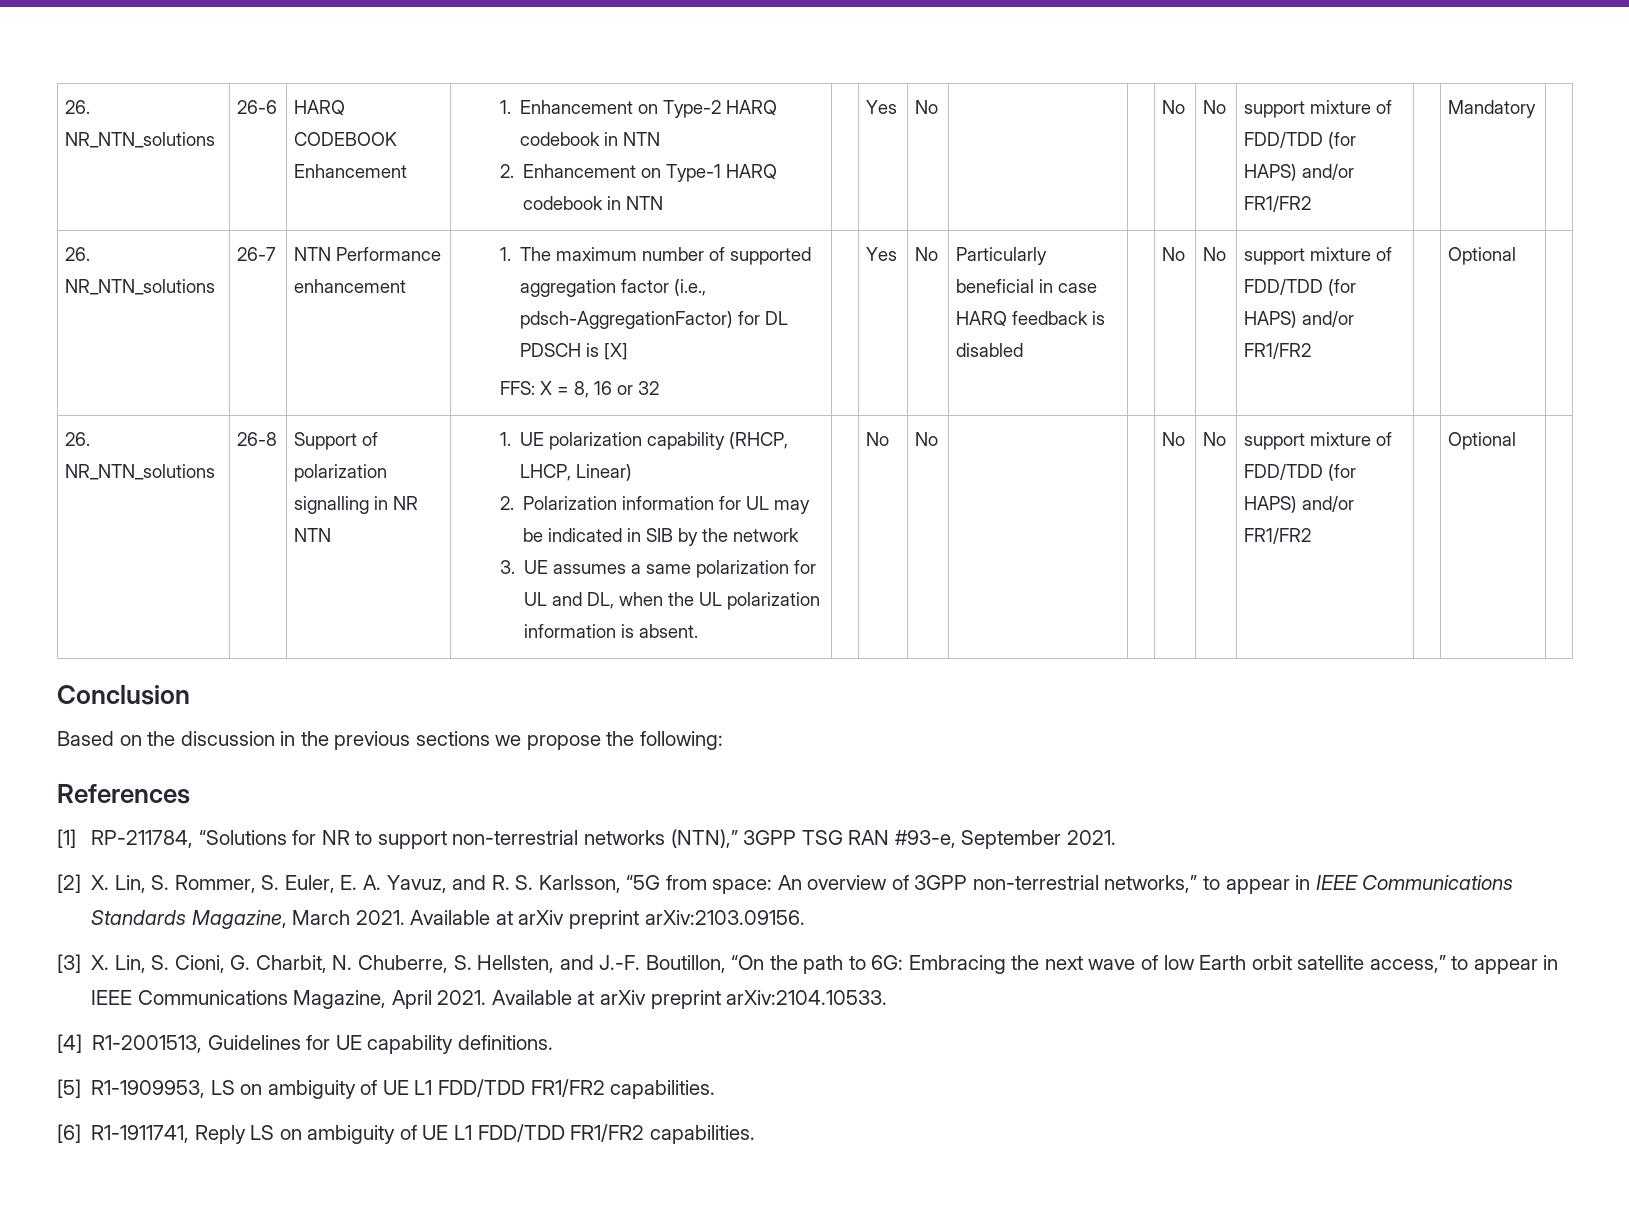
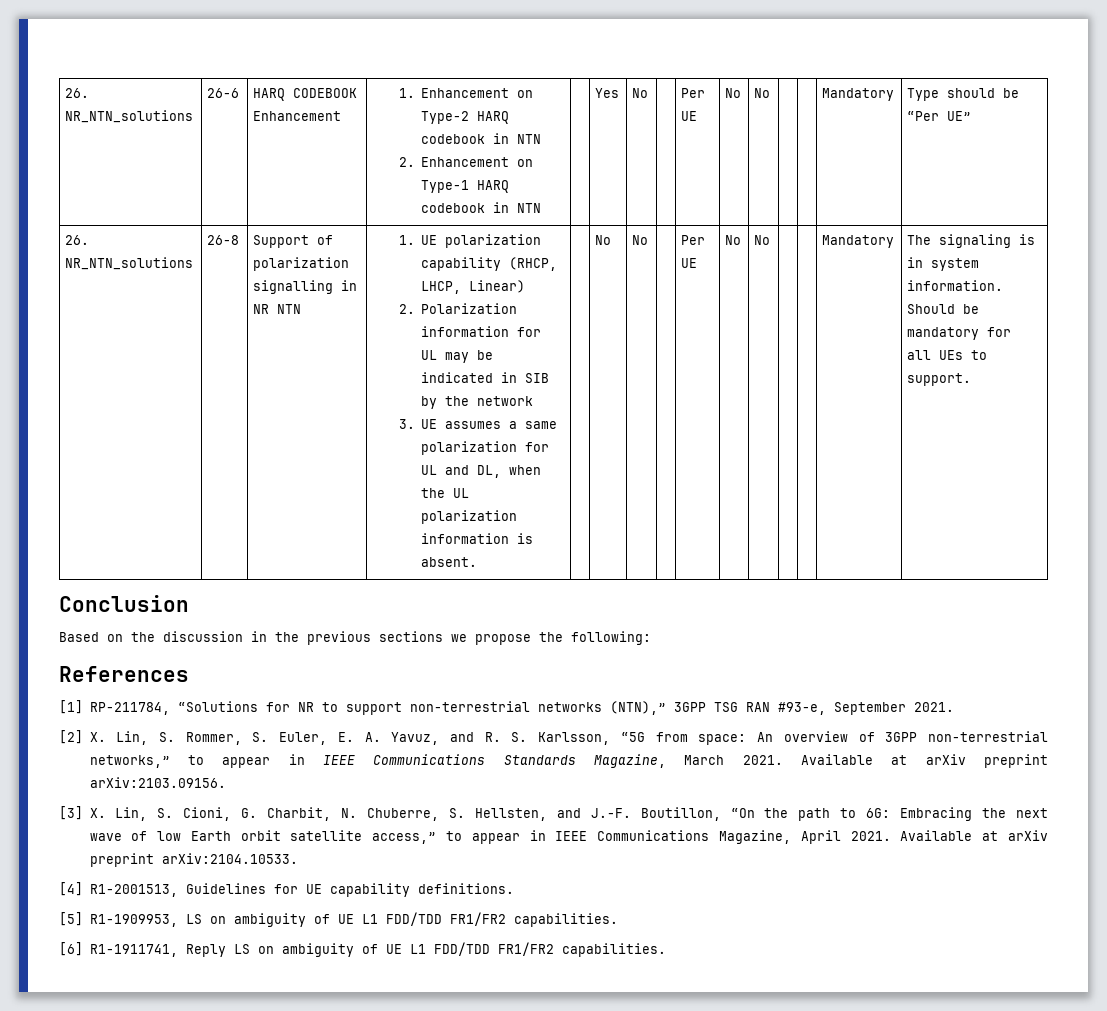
  26. NR_NTN_solutions | 26-6 | HARQ CODEBOOK Enhancement | 1. Enhancement on Type-2 HARQ codebook in NTN
- 2. Enhancement on Type-1 HARQ codebook in NTN | | Yes | No | | | No | No | support mixture of FDD/TDD (for HAPS) and/or FR1/FR2 | | Mandatory |
- 26. NR_NTN_solutions | 26-7 | NTN Performance enhancement | 1. The maximum number of supported aggregation factor (i.e., pdsch-AggregationFactor) for DL PDSCH is [X]
- FFS: X = 8, 16 or 32 | | Yes | No | Particularly beneficial in case HARQ feedback is disabled | | No | No | support mixture of FDD/TDD (for HAPS) and/or FR1/FR2 | | Optional
+ 2. Enhancement on Type-1 HARQ codebook in NTN | | Yes | No | | Per UE | No | No | | | Mandatory | Type should be “Per UE”
- No | | | No | No | support mixture of FDD/TDD (for HAPS) and/or FR1/FR2 | | Optional
+ No | | Per UE | No | No | | | Mandatory | The signaling is in system information. Should be mandatory for all UEs to support.

